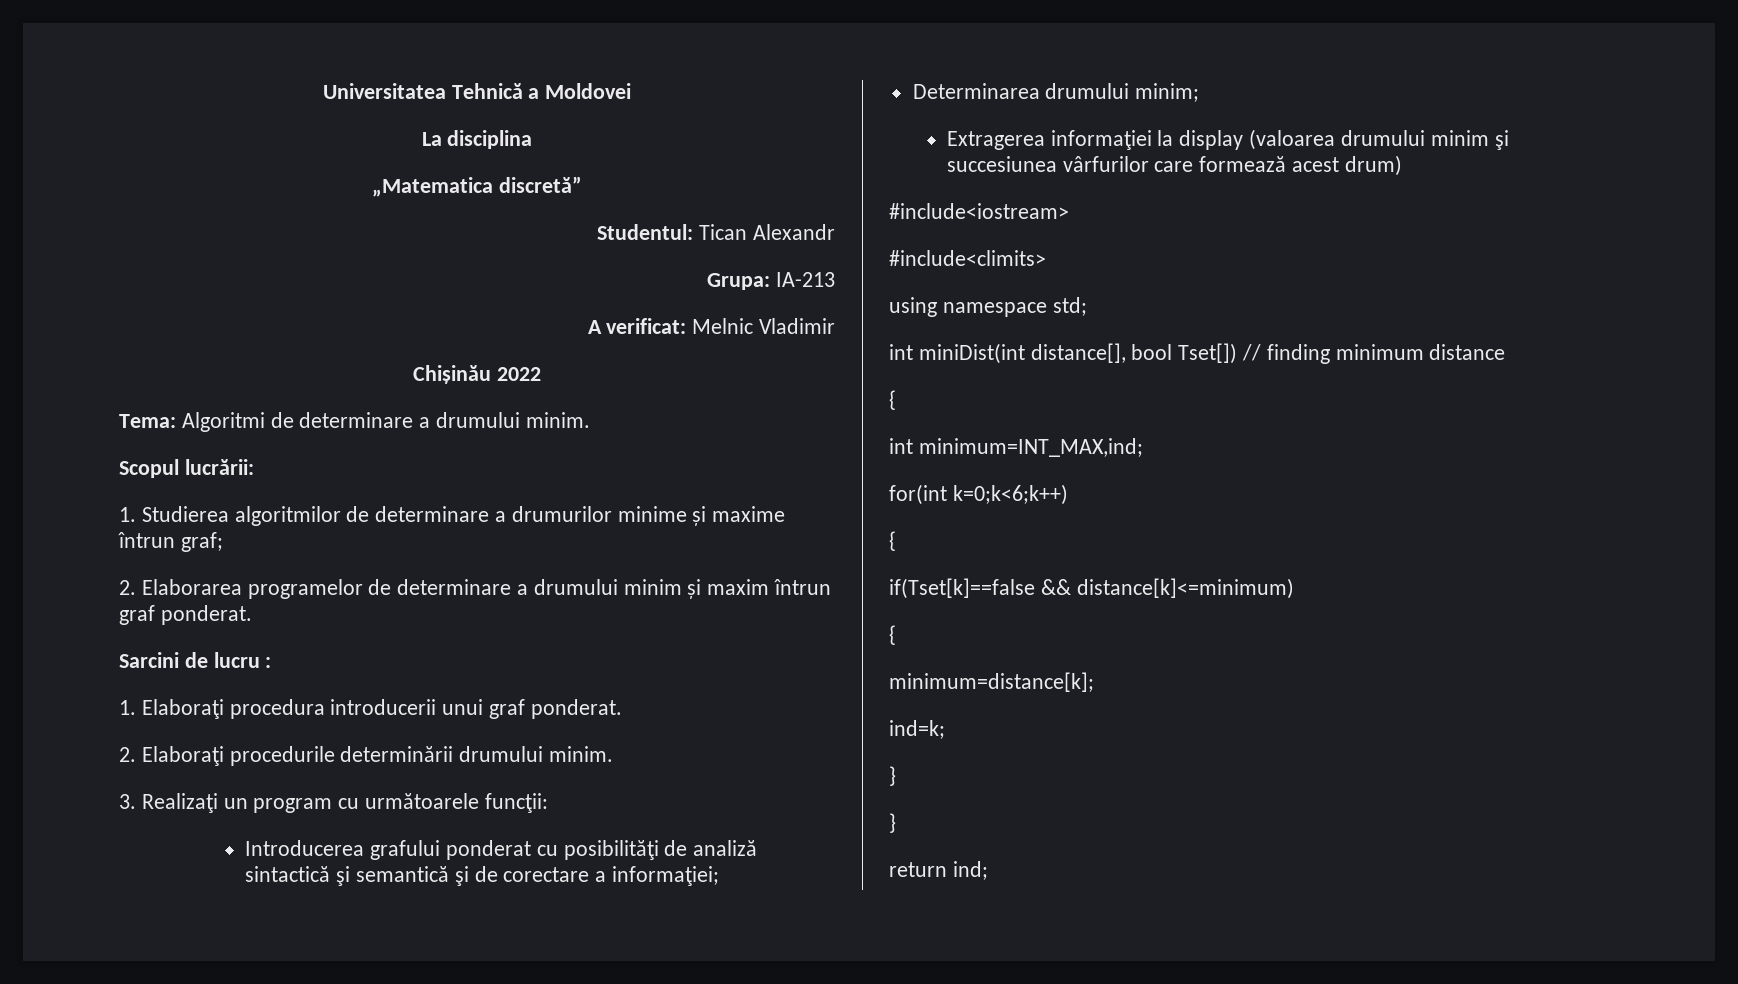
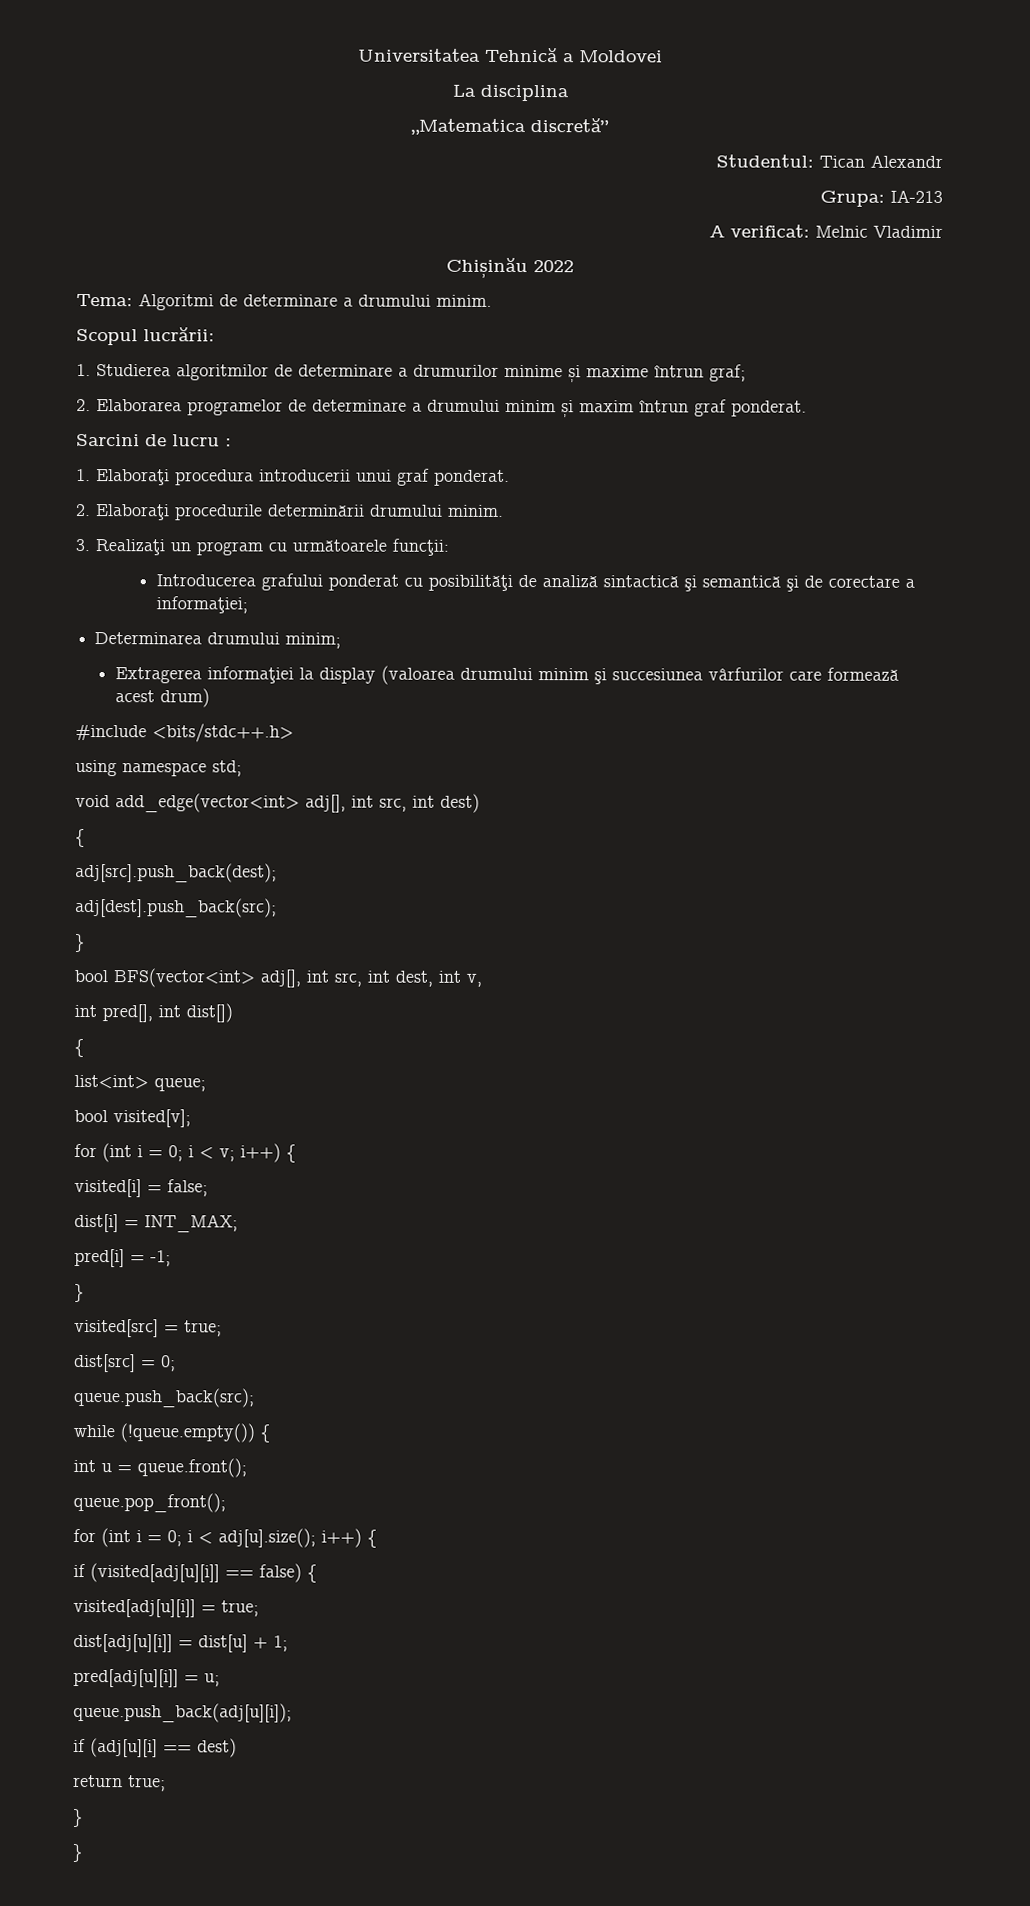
- #include<iostream>
- #include<climits>
+ #include <bits/stdc++.h>
- int miniDist(int distance[], bool Tset[]) // finding minimum distance
+ void add_edge(vector<int> adj[], int src, int dest)
  {
- int minimum=INT_MAX,ind;
- for(int k=0;k<6;k++)
+ adj[src].push_back(dest);
+ adj[dest].push_back(src);
+ }
+ bool BFS(vector<int> adj[], int src, int dest, int v,
+ int pred[], int dist[])
  {
- if(Tset[k]==false && distance[k]<=minimum)
- {
- minimum=distance[k];
- ind=k;
+ list<int> queue;
+ bool visited[v];
+ for (int i = 0; i < v; i++) {
+ visited[i] = false;
+ dist[i] = INT_MAX;
+ pred[i] = -1;
+ }
+ visited[src] = true;
+ dist[src] = 0;
+ queue.push_back(src);
+ while (!queue.empty()) {
+ int u = queue.front();
+ queue.pop_front();
+ for (int i = 0; i < adj[u].size(); i++) {
+ if (visited[adj[u][i]] == false) {
+ visited[adj[u][i]] = true;
+ dist[adj[u][i]] = dist[u] + 1;
+ pred[adj[u][i]] = u;
+ queue.push_back(adj[u][i]);
+ if (adj[u][i] == dest)
+ return true;
- return ind;

